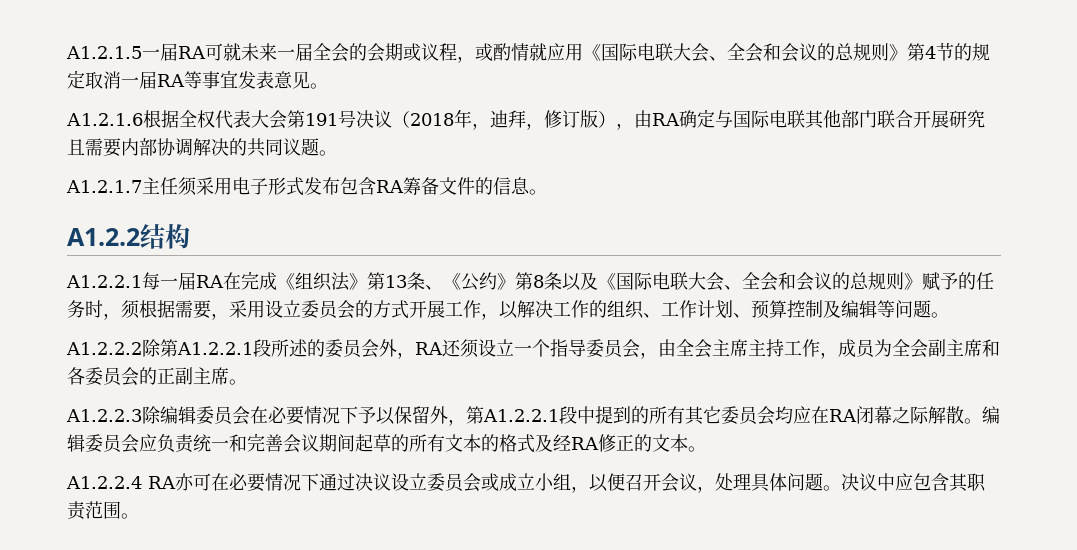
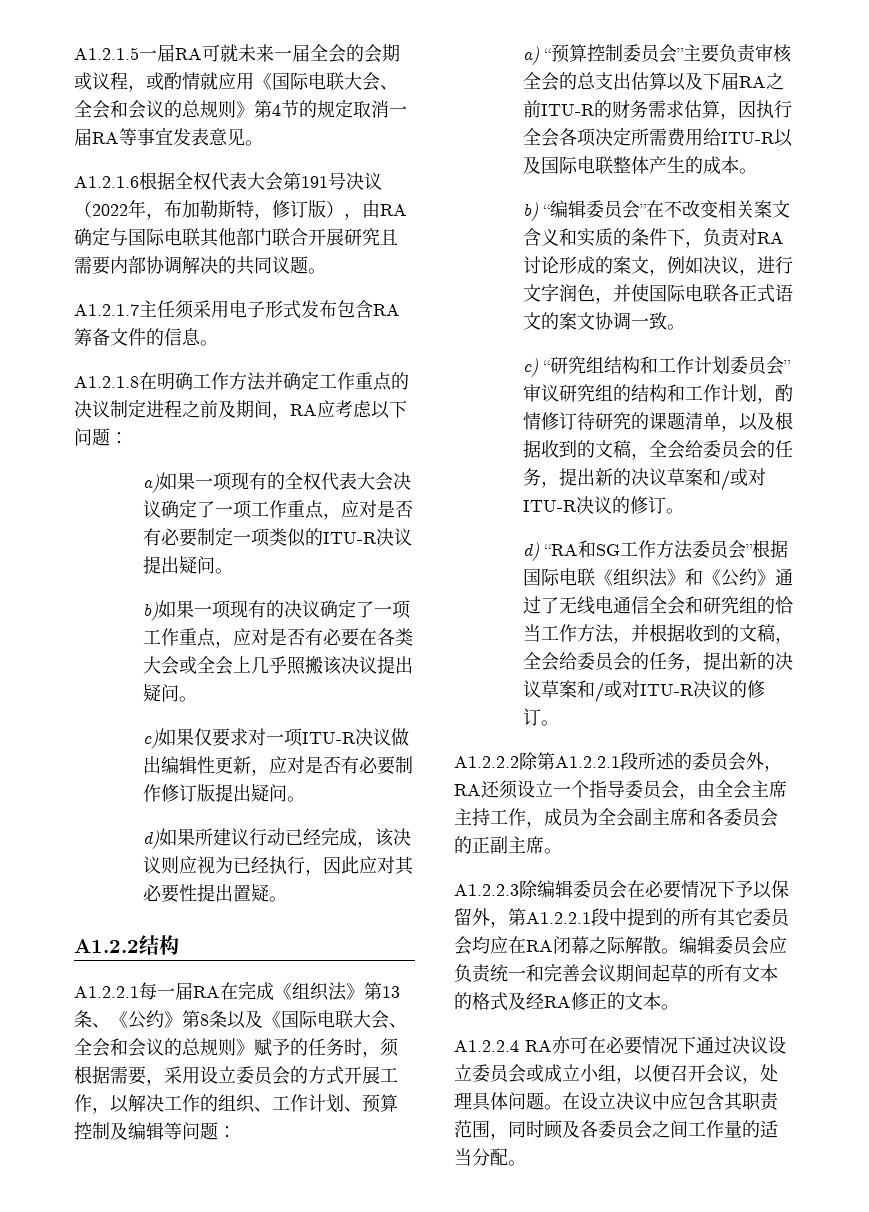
- А1.2.1.6根据全权代表大会第191号决议（2018年，迪拜，修订版），由RA确定与国际电联其他部门联合开展研究且需要内部协调解决的共同议题。
+ А1.2.1.6根据全权代表大会第191号决议（2022年，布加勒斯特，修订版），由RA确定与国际电联其他部门联合开展研究且需要内部协调解决的共同议题。
+ A1.2.1.8在明确工作方法并确定工作重点的决议制定进程之前及期间，RA应考虑以下问题：
+ a)如果一项现有的全权代表大会决议确定了一项工作重点，应对是否有必要制定一项类似的ITU-R决议提出疑问。
+ b)如果一项现有的决议确定了一项工作重点，应对是否有必要在各类大会或全会上几乎照搬该决议提出疑问。
+ c)如果仅要求对一项ITU-R决议做出编辑性更新，应对是否有必要制作修订版提出疑问。
+ d)如果所建议行动已经完成，该决议则应视为已经执行，因此应对其必要性提出置疑。
- A1.2.2.1每一届RA在完成《组织法》第13条、《公约》第8条以及《国际电联大会、全会和会议的总规则》赋予的任务时，须根据需要，采用设立委员会的方式开展工作，以解决工作的组织、工作计划、预算控制及编辑等问题。
+ A1.2.2.1每一届RA在完成《组织法》第13条、《公约》第8条以及《国际电联大会、全会和会议的总规则》赋予的任务时，须根据需要，采用设立委员会的方式开展工作，以解决工作的组织、工作计划、预算控制及编辑等问题：
+ a) “预算控制委员会”主要负责审核全会的总支出估算以及下届RA之前ITU-R的财务需求估算，因执行全会各项决定所需费用给ITU-R以及国际电联整体产生的成本。
+ b) “编辑委员会”在不改变相关案文含义和实质的条件下，负责对RA讨论形成的案文，例如决议，进行文字润色，并使国际电联各正式语文的案文协调一致。
+ c) “研究组结构和工作计划委员会”审议研究组的结构和工作计划，酌情修订待研究的课题清单，以及根据收到的文稿，全会给委员会的任务，提出新的决议草案和/或对ITU-R决议的修订。
+ d) “RA和SG工作方法委员会”根据国际电联《组织法》和《公约》通过了无线电通信全会和研究组的恰当工作方法，并根据收到的文稿，全会给委员会的任务，提出新的决议草案和/或对ITU-R决议的修订。
- 决议中应包含其职责范围。
+ 在设立决议中应包含其职责范围，同时顾及各委员会之间工作量的适当分配。

